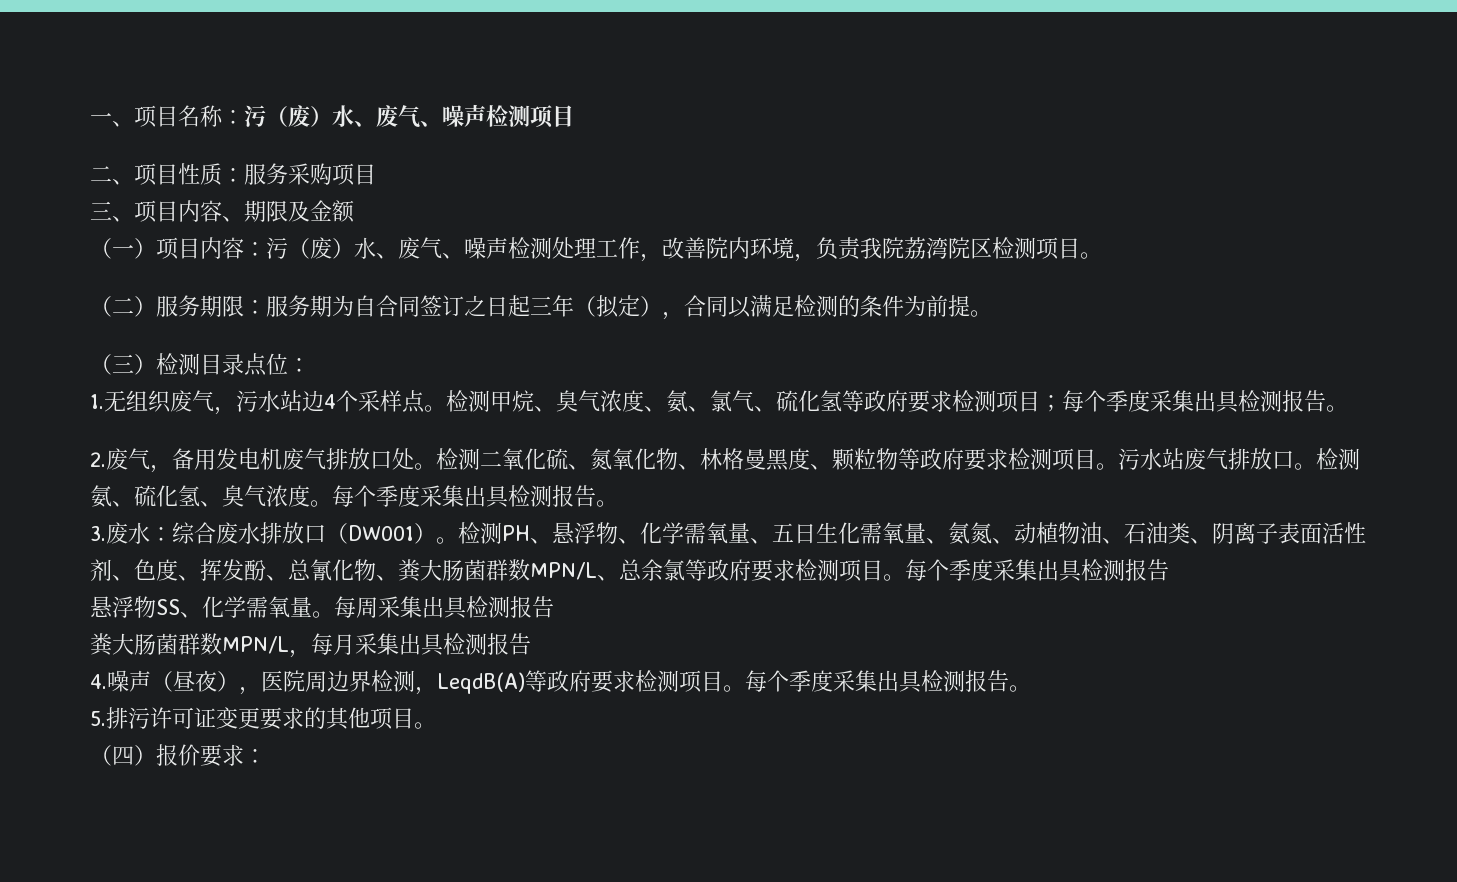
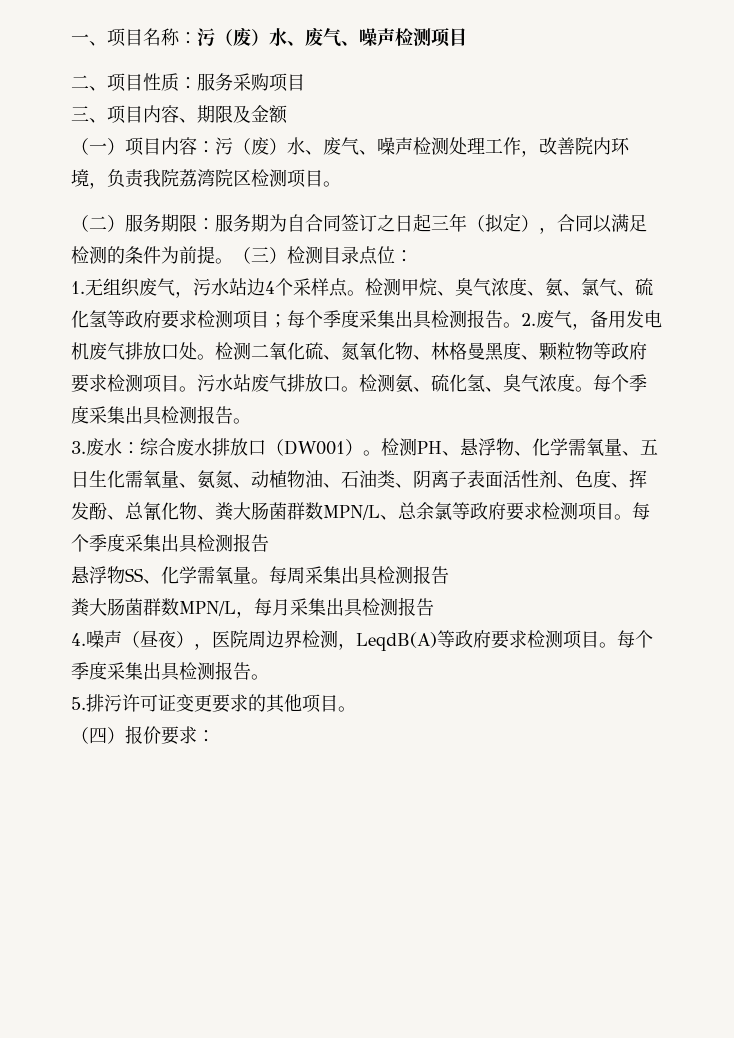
- （二）服务期限：服务期为自合同签订之日起三年（拟定），合同以满足检测的条件为前提。
- （三）检测目录点位：
+ （二）服务期限：服务期为自合同签订之日起三年（拟定），合同以满足检测的条件为前提。（三）检测目录点位：
- 检测甲烷、臭气浓度、氨、氯气、硫化氢等政府要求检测项目；每个季度采集出具检测报告。
- 2.废气，备用发电机废气排放口处。
+ 检测甲烷、臭气浓度、氨、氯气、硫化氢等政府要求检测项目；每个季度采集出具检测报告。2.废气，备用发电机废气排放口处。

